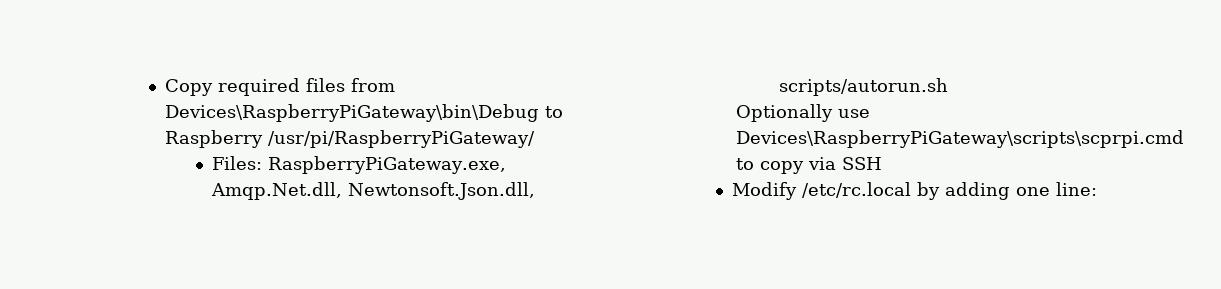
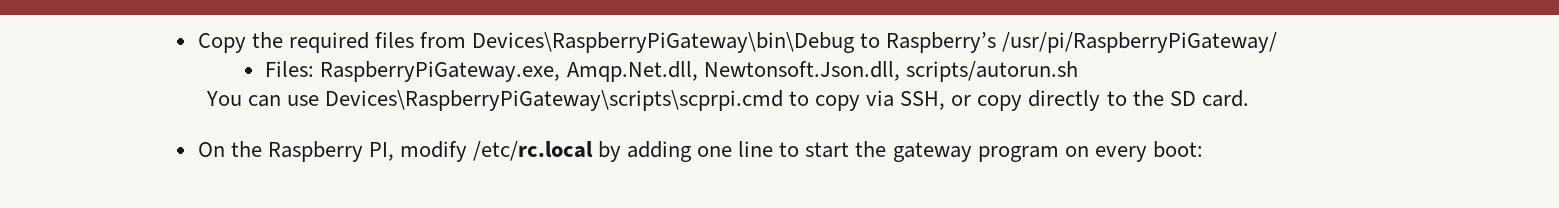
- Copy required files from Devices\RaspberryPiGateway\bin\Debug to Raspberry /usr/pi/RaspberryPiGateway/
+ Copy the required files from Devices\RaspberryPiGateway\bin\Debug to Raspberry’s /usr/pi/RaspberryPiGateway/
- Optionally use Devices\RaspberryPiGateway\scripts\scprpi.cmd to copy via SSH
- Modify /etc/rc.local by adding one line:
+ You can use Devices\RaspberryPiGateway\scripts\scprpi.cmd to copy via SSH, or copy directly to the SD card.
+ On the Raspberry PI, modify /etc/rc.local by adding one line to start the gateway program on every boot:

